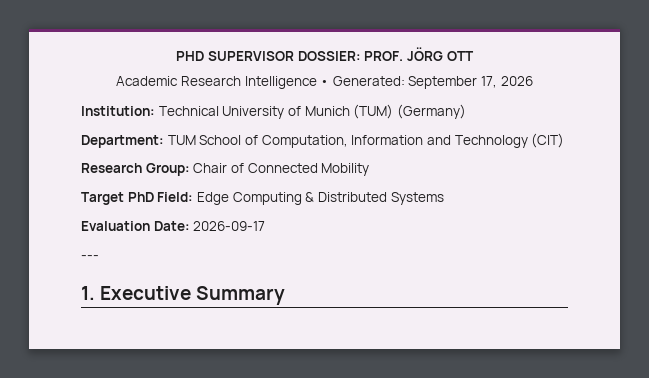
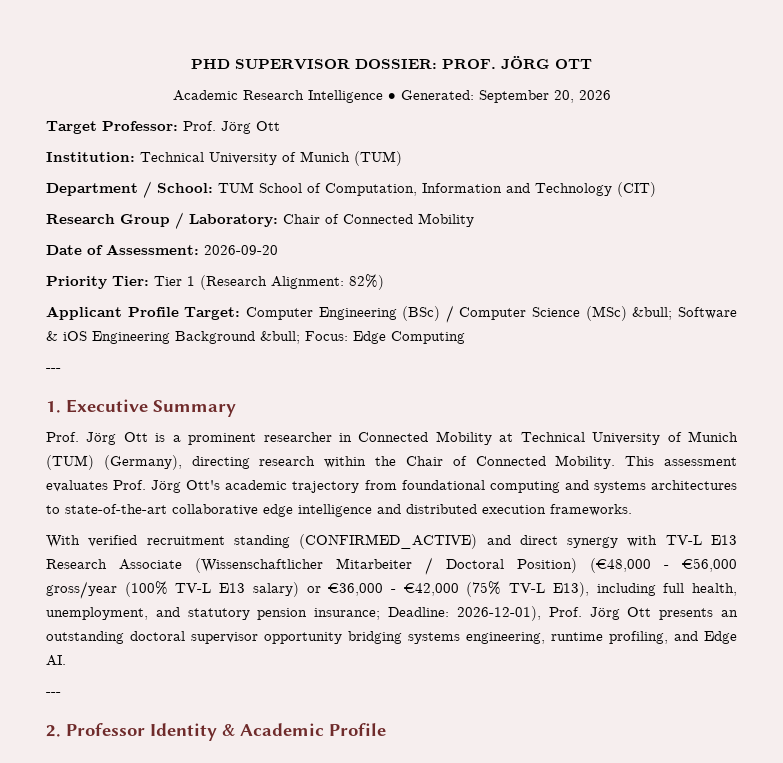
- Academic Research Intelligence • Generated: September 17, 2026
+ Academic Research Intelligence • Generated: September 20, 2026
+ Target Professor: Prof. Jörg Ott
- Institution: Technical University of Munich (TUM) (Germany)
- Department: TUM School of Computation, Information and Technology (CIT)
+ Institution: Technical University of Munich (TUM)
+ Department / School: TUM School of Computation, Information and Technology (CIT)
- Research Group: Chair of Connected Mobility
+ Research Group / Laboratory: Chair of Connected Mobility
- Target PhD Field: Edge Computing & Distributed Systems
- Evaluation Date: 2026-09-17
+ Date of Assessment: 2026-09-20
+ Priority Tier: Tier 1 (Research Alignment: 82%)
+ Applicant Profile Target: Computer Engineering (BSc) / Computer Science (MSc) &bull; Software & iOS Engineering Background &bull; Focus: Edge Computing
  ---
  1. Executive Summary
+ Prof. Jörg Ott is a prominent researcher in Connected Mobility at Technical University of Munich (TUM) (Germany), directing research within the Chair of Connected Mobility. This assessment evaluates Prof. Jörg Ott's academic trajectory from foundational computing and systems architectures to state-of-the-art collaborative edge intelligence and distributed execution frameworks.
+ With verified recruitment standing (CONFIRMED_ACTIVE) and direct synergy with TV-L E13 Research Associate (Wissenschaftlicher Mitarbeiter / Doctoral Position) (€48,000 - €56,000 gross/year (100% TV-L E13 salary) or €36,000 - €42,000 (75% TV-L E13), including full health, unemployment, and statutory pension insurance; Deadline: 2026-12-01), Prof. Jörg Ott presents an outstanding doctoral supervisor opportunity bridging systems engineering, runtime profiling, and Edge AI.
+ ---
+ 2. Professor Identity & Academic Profile

